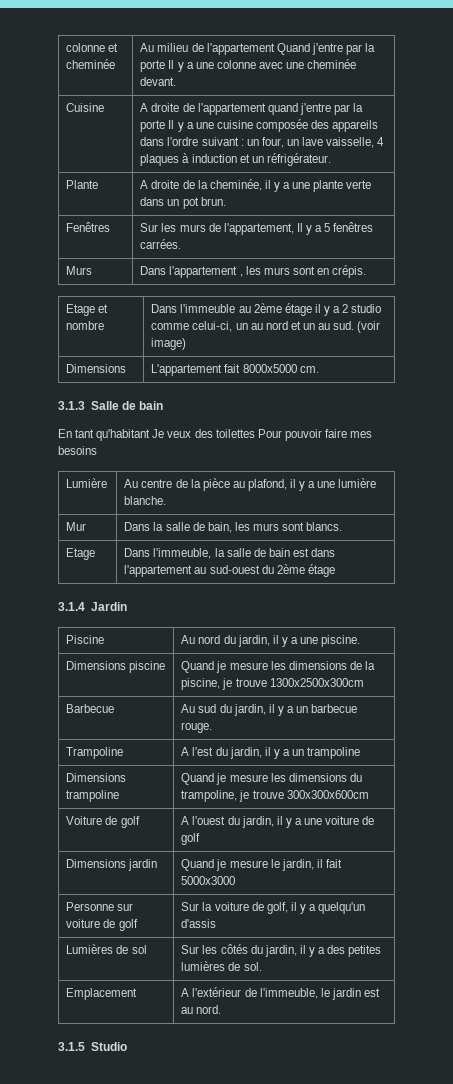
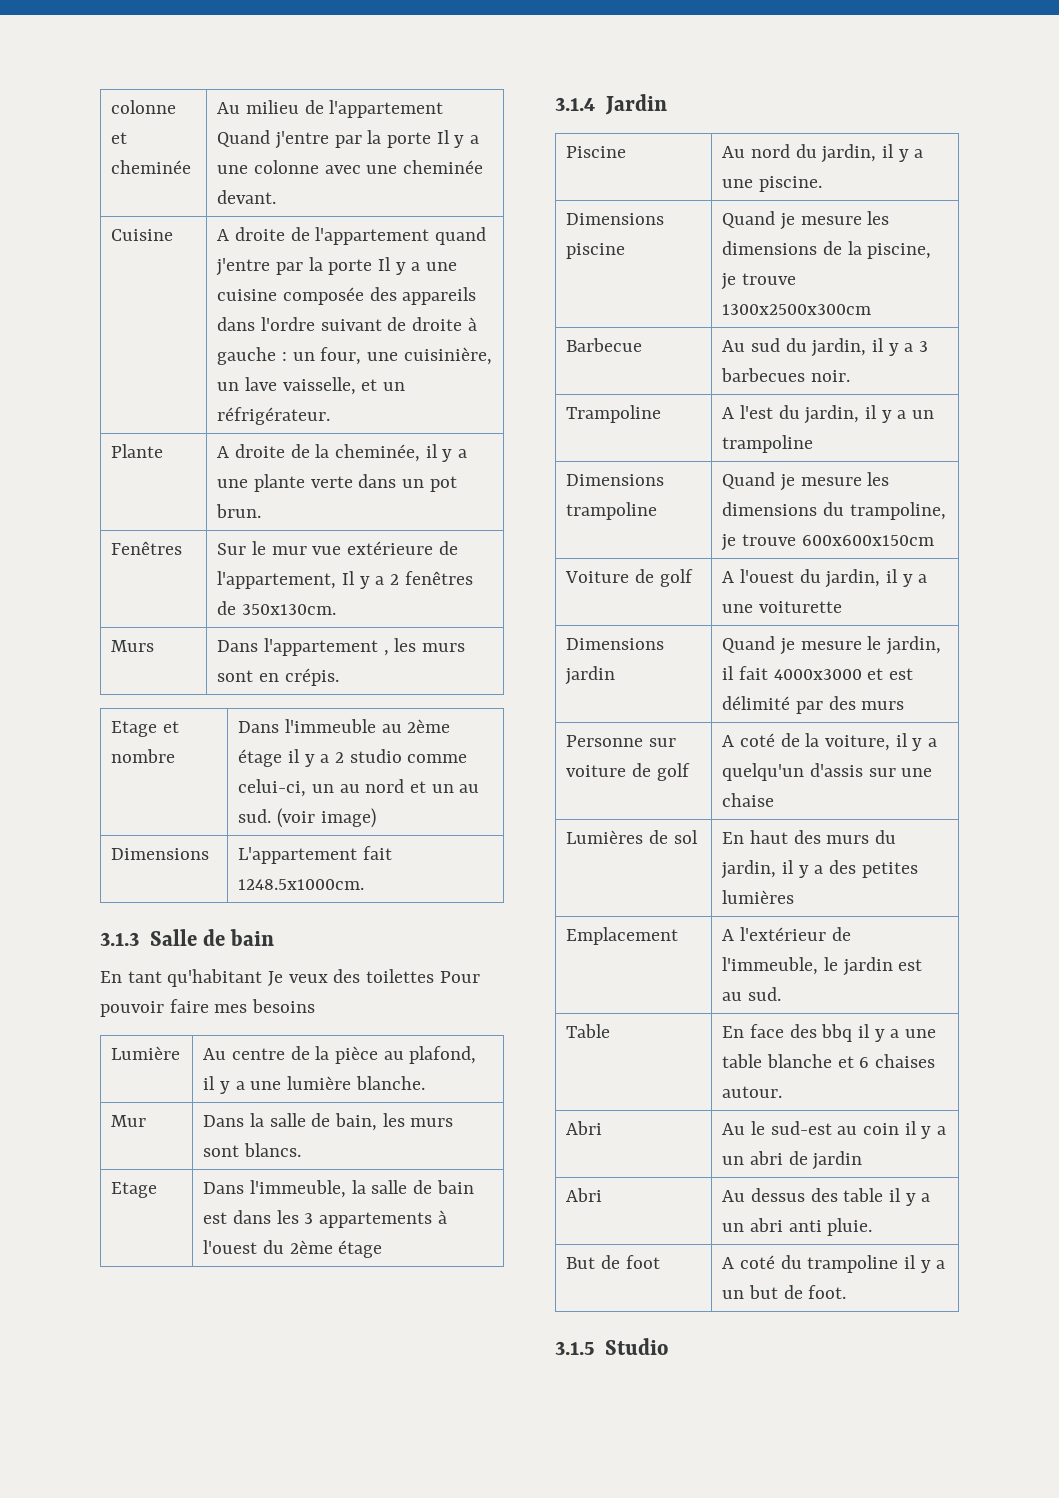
- Cuisine | A droite de l'appartement quand j'entre par la porte Il y a une cuisine composée des appareils dans l'ordre suivant : un four, un lave vaisselle, 4 plaques à induction et un réfrigérateur.
+ Cuisine | A droite de l'appartement quand j'entre par la porte Il y a une cuisine composée des appareils dans l'ordre suivant de droite à gauche : un four, une cuisinière, un lave vaisselle, et un réfrigérateur.
- Fenêtres | Sur les murs de l'appartement, Il y a 5 fenêtres carrées.
+ Fenêtres | Sur le mur vue extérieure de l'appartement, Il y a 2 fenêtres de 350x130cm.
- Dimensions | L'appartement fait 8000x5000 cm.
+ Dimensions | L'appartement fait 1248.5x1000cm.
- Etage | Dans l'immeuble, la salle de bain est dans l'appartement au sud-ouest du 2ème étage
+ Etage | Dans l'immeuble, la salle de bain est dans les 3 appartements à l'ouest du 2ème étage
- Barbecue | Au sud du jardin, il y a un barbecue rouge.
+ Barbecue | Au sud du jardin, il y a 3 barbecues noir.
- Dimensions trampoline | Quand je mesure les dimensions du trampoline, je trouve 300x300x600cm
+ Dimensions trampoline | Quand je mesure les dimensions du trampoline, je trouve 600x600x150cm
- Voiture de golf | A l'ouest du jardin, il y a une voiture de golf
+ Voiture de golf | A l'ouest du jardin, il y a une voiturette
- Dimensions jardin | Quand je mesure le jardin, il fait 5000x3000
+ Dimensions jardin | Quand je mesure le jardin, il fait 4000x3000 et est délimité par des murs
- Personne sur voiture de golf | Sur la voiture de golf, il y a quelqu'un d'assis
+ Personne sur voiture de golf | A coté de la voiture, il y a quelqu'un d'assis sur une chaise
- Lumières de sol | Sur les côtés du jardin, il y a des petites lumières de sol.
+ Lumières de sol | En haut des murs du jardin, il y a des petites lumières
- Emplacement | A l'extérieur de l'immeuble, le jardin est au nord.
+ Emplacement | A l'extérieur de l'immeuble, le jardin est au sud.
+ Table | En face des bbq il y a une table blanche et 6 chaises autour.
+ Abri | Au le sud-est au coin il y a un abri de jardin
+ Abri | Au dessus des table il y a un abri anti pluie.
+ But de foot | A coté du trampoline il y a un but de foot.

